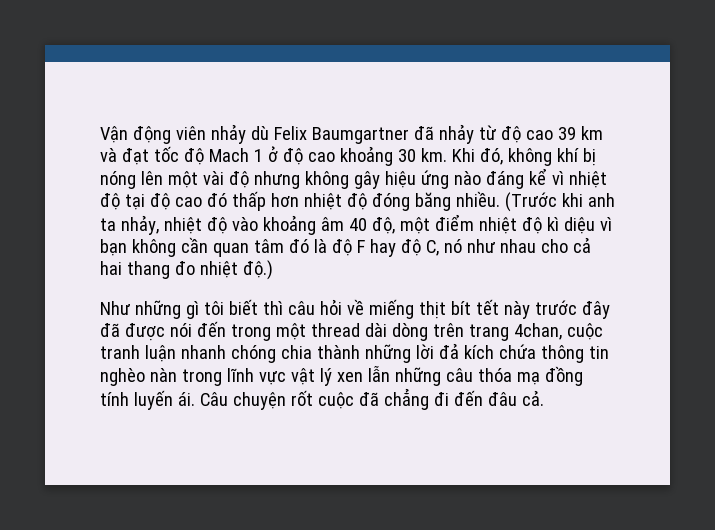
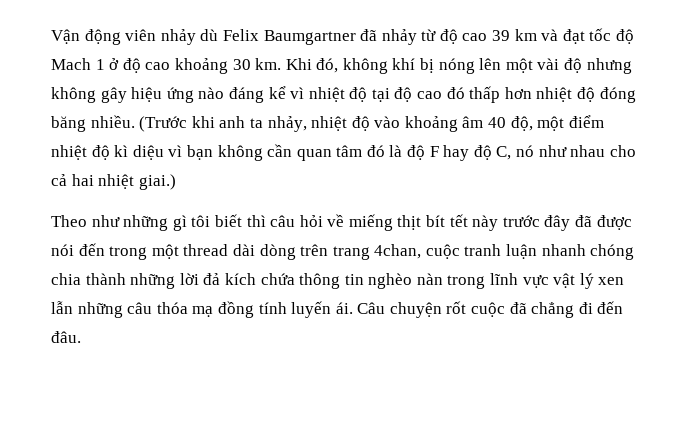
- (Trước khi anh ta nhảy, nhiệt độ vào khoảng âm 40 độ, một điểm nhiệt độ kì diệu vì bạn không cần quan tâm đó là độ F hay độ C, nó như nhau cho cả hai thang đo nhiệt độ.)
- Như những gì tôi biết thì câu hỏi về miếng thịt bít tết này trước đây đã được nói đến trong một thread dài dòng trên trang 4chan, cuộc tranh luận nhanh chóng chia thành những lời đả kích chứa thông tin nghèo nàn trong lĩnh vực vật lý xen lẫn những câu thóa mạ đồng tính luyến ái.
+ (Trước khi anh ta nhảy, nhiệt độ vào khoảng âm 40 độ, một điểm nhiệt độ kì diệu vì bạn không cần quan tâm đó là độ F hay độ C, nó như nhau cho cả hai nhiệt giai.)
+ Theo như những gì tôi biết thì câu hỏi về miếng thịt bít tết này trước đây đã được nói đến trong một thread dài dòng trên trang 4chan, cuộc tranh luận nhanh chóng chia thành những lời đả kích chứa thông tin nghèo nàn trong lĩnh vực vật lý xen lẫn những câu thóa mạ đồng tính luyến ái.
- Câu chuyện rốt cuộc đã chẳng đi đến đâu cả.
+ Câu chuyện rốt cuộc đã chẳng đi đến đâu.

